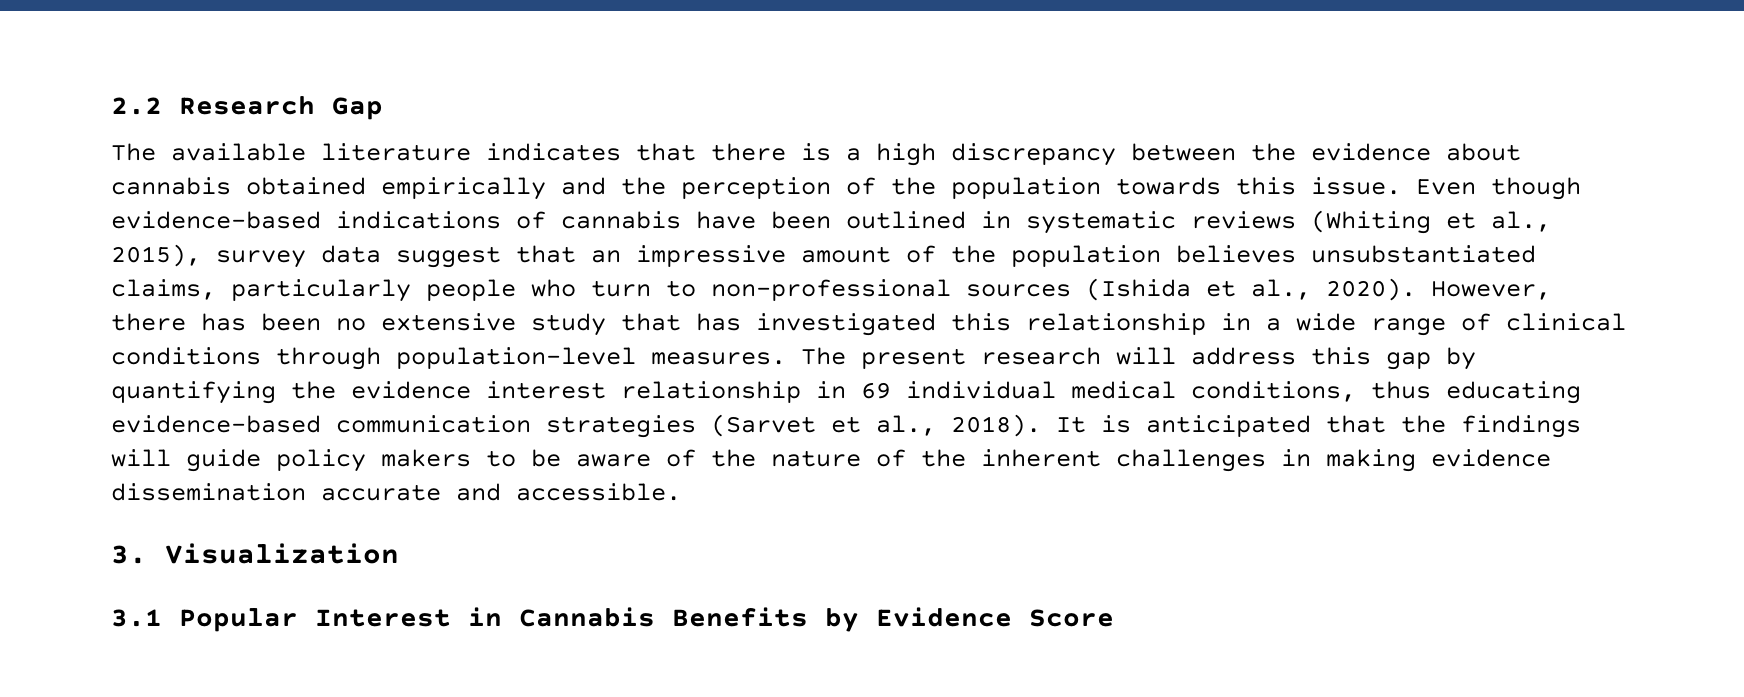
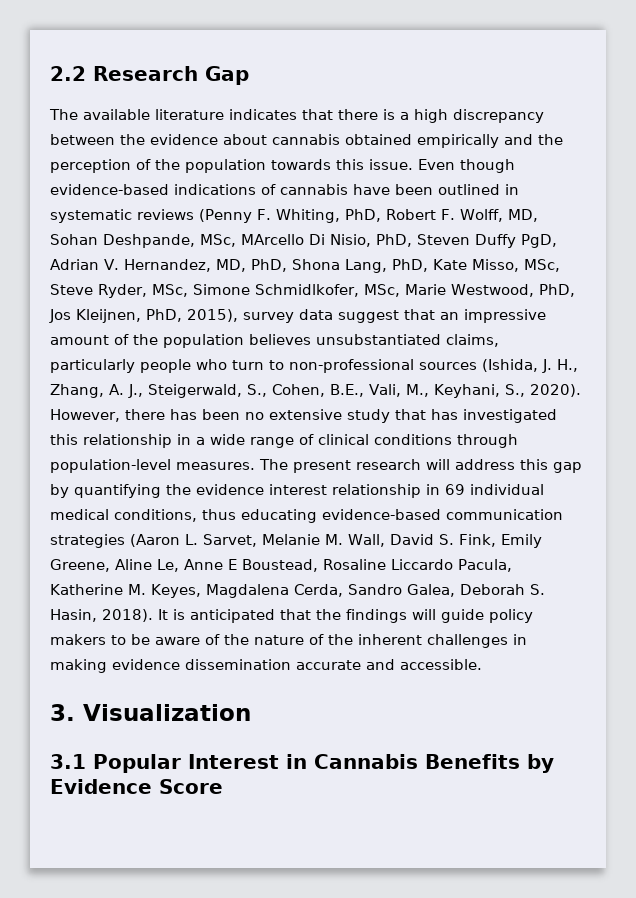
- Even though evidence-based indications of cannabis have been outlined in systematic reviews (Whiting et al., 2015), survey data suggest that an impressive amount of the population believes unsubstantiated claims, particularly people who turn to non-professional sources (Ishida et al., 2020).
+ Even though evidence-based indications of cannabis have been outlined in systematic reviews (Penny F. Whiting, PhD, Robert F. Wolff, MD, Sohan Deshpande, MSc, MArcello Di Nisio, PhD, Steven Duffy PgD, Adrian V. Hernandez, MD, PhD, Shona Lang, PhD, Kate Misso, MSc, Steve Ryder, MSc, Simone Schmidlkofer, MSc, Marie Westwood, PhD, Jos Kleijnen, PhD, 2015), survey data suggest that an impressive amount of the population believes unsubstantiated claims, particularly people who turn to non-professional sources (Ishida, J. H., Zhang, A. J., Steigerwald, S., Cohen, B.E., Vali, M., Keyhani, S., 2020).
- The present research will address this gap by quantifying the evidence interest relationship in 69 individual medical conditions, thus educating evidence-based communication strategies (Sarvet et al., 2018).
+ The present research will address this gap by quantifying the evidence interest relationship in 69 individual medical conditions, thus educating evidence-based communication strategies (Aaron L. Sarvet, Melanie M. Wall, David S. Fink, Emily Greene, Aline Le, Anne E Boustead, Rosaline Liccardo Pacula, Katherine M. Keyes, Magdalena Cerda, Sandro Galea, Deborah S. Hasin, 2018).

